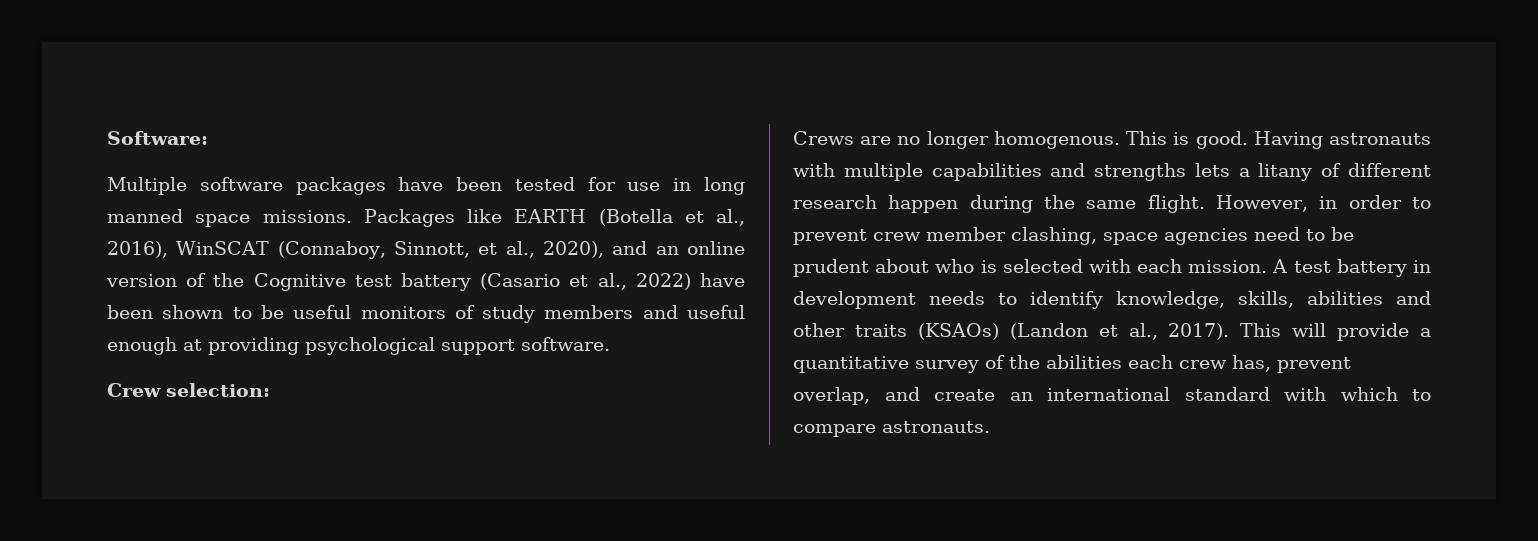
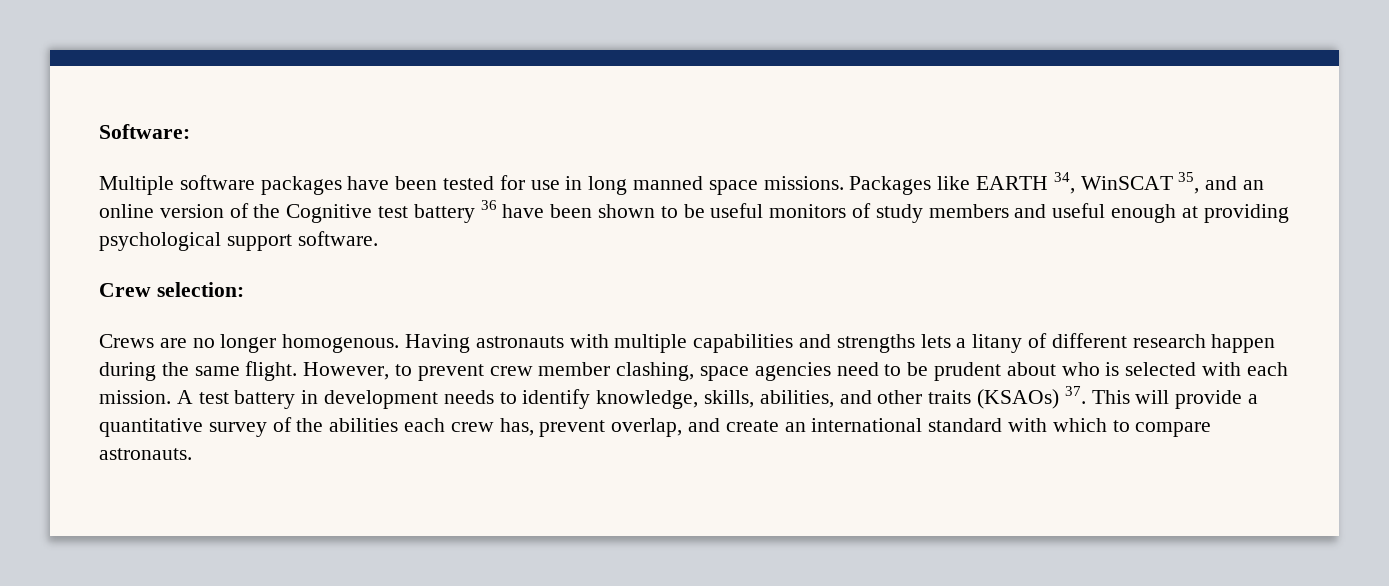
- Packages like EARTH (Botella et al., 2016), WinSCAT (Connaboy, Sinnott, et al., 2020), and an online version of the Cognitive test battery (Casario et al., 2022) have been shown to be useful monitors of study members and useful enough at providing psychological support software.
+ Packages like EARTH 34, WinSCAT 35, and an online version of the Cognitive test battery 36 have been shown to be useful monitors of study members and useful enough at providing psychological support software.
- This is good.
- However, in order to prevent crew member clashing, space agencies need to be prudent about who is selected with each mission.
+ However, to prevent crew member clashing, space agencies need to be prudent about who is selected with each mission.
- A test battery in development needs to identify knowledge, skills, abilities and other traits (KSAOs) (Landon et al., 2017). This will provide a quantitative survey of the abilities each crew has, prevent overlap, and create an international standard with which to compare astronauts.
+ A test battery in development needs to identify knowledge, skills, abilities, and other traits (KSAOs) 37. This will provide a quantitative survey of the abilities each crew has, prevent overlap, and create an international standard with which to compare astronauts.

